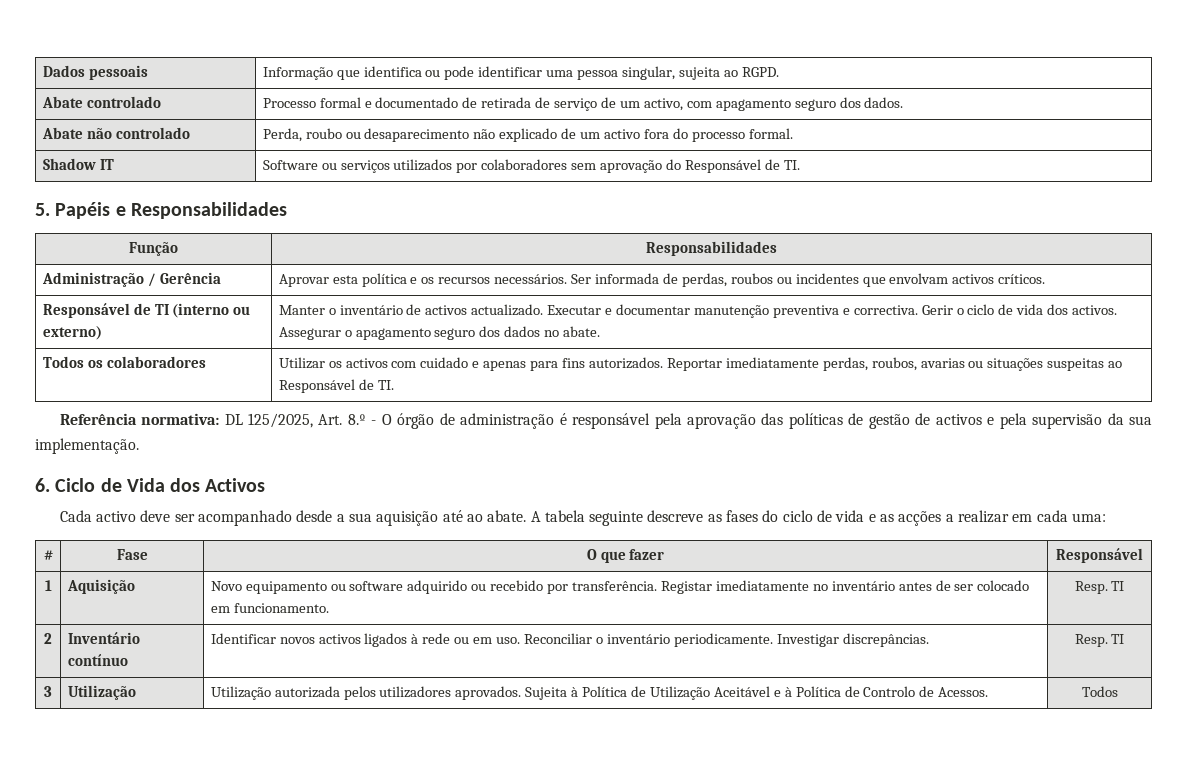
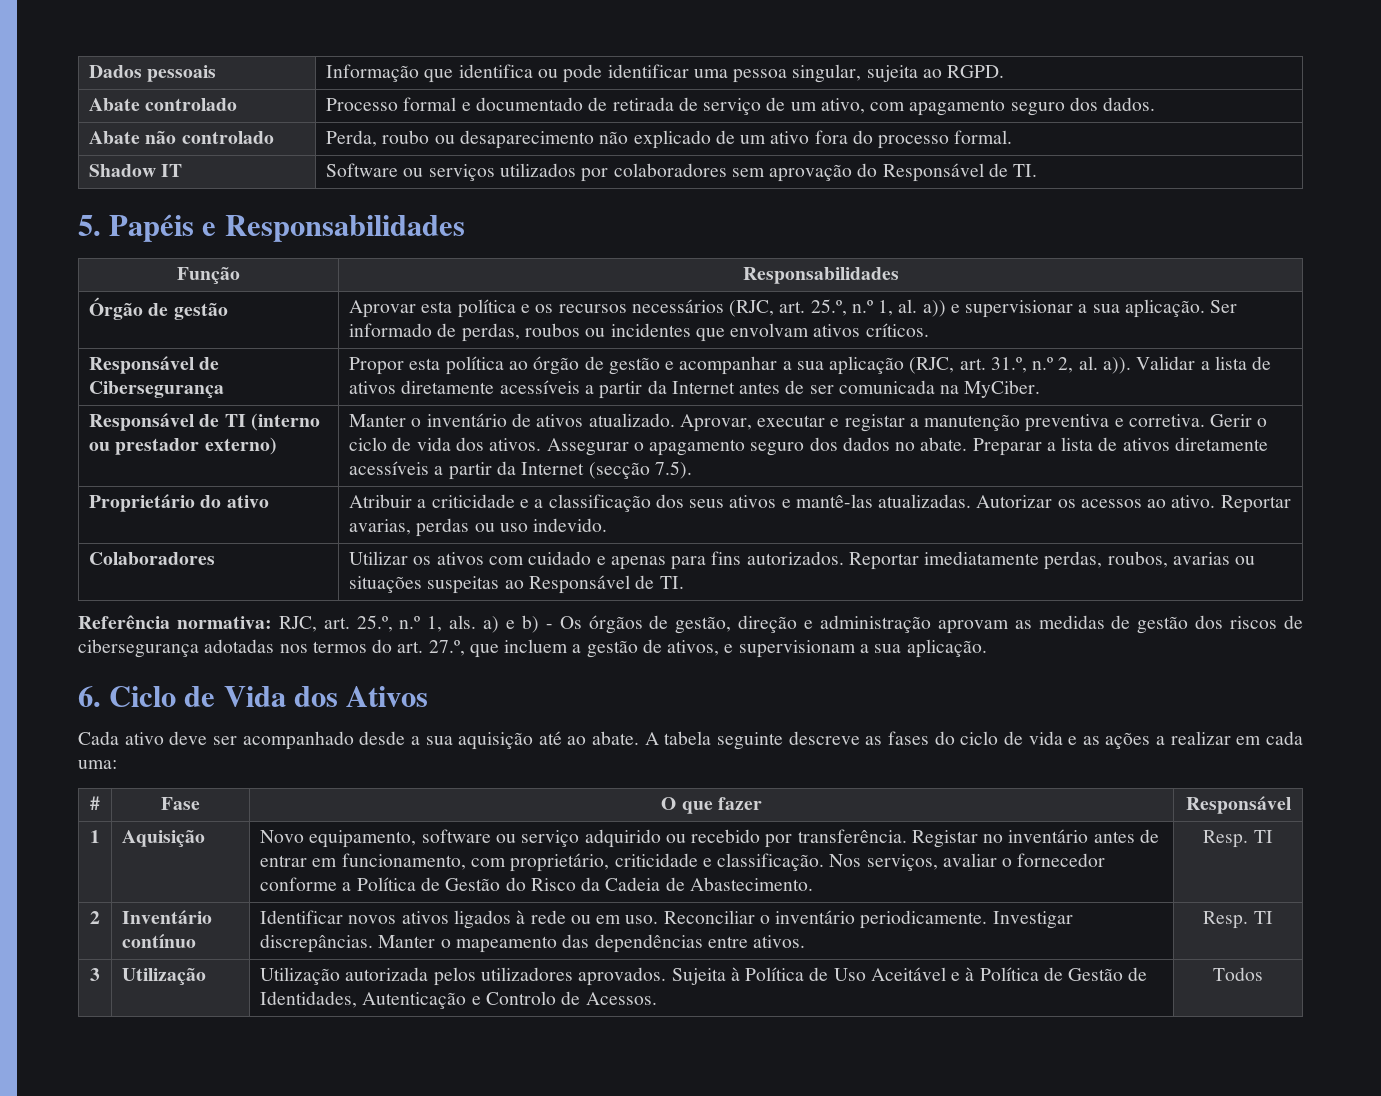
- Abate controlado | Processo formal e documentado de retirada de serviço de um activo, com apagamento seguro dos dados.
+ Abate controlado | Processo formal e documentado de retirada de serviço de um ativo, com apagamento seguro dos dados.
- Abate não controlado | Perda, roubo ou desaparecimento não explicado de um activo fora do processo formal.
+ Abate não controlado | Perda, roubo ou desaparecimento não explicado de um ativo fora do processo formal.
- Administração / Gerência | Aprovar esta política e os recursos necessários. Ser informada de perdas, roubos ou incidentes que envolvam activos críticos.
+ Órgão de gestão | Aprovar esta política e os recursos necessários (RJC, art. 25.º, n.º 1, al. a)) e supervisionar a sua aplicação. Ser informado de perdas, roubos ou incidentes que envolvam ativos críticos.
+ Responsável de Cibersegurança | Propor esta política ao órgão de gestão e acompanhar a sua aplicação (RJC, art. 31.º, n.º 2, al. a)). Validar a lista de ativos diretamente acessíveis a partir da Internet antes de ser comunicada na MyCiber.
- Responsável de TI (interno ou externo)
+ Responsável de TI (interno ou prestador externo)
- Manter o inventário de activos actualizado. Executar e documentar manutenção preventiva e correctiva.
+ Manter o inventário de ativos atualizado. Aprovar, executar e registar a manutenção preventiva e corretiva.
- Gerir o ciclo de vida dos activos.
+ Gerir o ciclo de vida dos ativos.
- Assegurar o apagamento seguro dos dados no abate.
- Todos os colaboradores | Utilizar os activos com cuidado e apenas para fins autorizados. Reportar imediatamente perdas, roubos, avarias ou situações suspeitas ao Responsável de TI.
+ Assegurar o apagamento seguro dos dados no abate. Preparar a lista de ativos diretamente acessíveis a partir da Internet (secção 7.5).
+ Proprietário do ativo | Atribuir a criticidade e a classificação dos seus ativos e mantê-las atualizadas. Autorizar os acessos ao ativo. Reportar avarias, perdas ou uso indevido.
+ Colaboradores | Utilizar os ativos com cuidado e apenas para fins autorizados. Reportar imediatamente perdas, roubos, avarias ou situações suspeitas ao Responsável de TI.
- Referência normativa: DL 125/2025, Art. 8.º - O órgão de administração é responsável pela aprovação das políticas de gestão de activos e pela supervisão da sua implementação.
+ Referência normativa: RJC, art. 25.º, n.º 1, als. a) e b) - Os órgãos de gestão, direção e administração aprovam as medidas de gestão dos riscos de cibersegurança adotadas nos termos do art. 27.º, que incluem a gestão de ativos, e supervisionam a sua aplicação.
- 6. Ciclo de Vida dos Activos
+ 6. Ciclo de Vida dos Ativos
- Cada activo deve ser acompanhado desde a sua aquisição até ao abate.
+ Cada ativo deve ser acompanhado desde a sua aquisição até ao abate.
- A tabela seguinte descreve as fases do ciclo de vida e as acções a realizar em cada uma:
+ A tabela seguinte descreve as fases do ciclo de vida e as ações a realizar em cada uma:
- Novo equipamento ou software adquirido ou recebido por transferência.
+ Novo equipamento, software ou serviço adquirido ou recebido por transferência.
- Registar imediatamente no inventário antes de ser colocado em funcionamento.
+ Registar no inventário antes de entrar em funcionamento, com proprietário, criticidade e classificação. Nos serviços, avaliar o fornecedor conforme a Política de Gestão do Risco da Cadeia de Abastecimento.
- 2 | Inventário contínuo | Identificar novos activos ligados à rede ou em uso. Reconciliar o inventário periodicamente. Investigar discrepâncias. | Resp. TI
+ 2 | Inventário contínuo | Identificar novos ativos ligados à rede ou em uso. Reconciliar o inventário periodicamente. Investigar discrepâncias. Manter o mapeamento das dependências entre ativos. | Resp. TI
- 3 | Utilização | Utilização autorizada pelos utilizadores aprovados. Sujeita à Política de Utilização Aceitável e à Política de Controlo de Acessos. | Todos
+ 3 | Utilização | Utilização autorizada pelos utilizadores aprovados. Sujeita à Política de Uso Aceitável e à Política de Gestão de Identidades, Autenticação e Controlo de Acessos. | Todos

